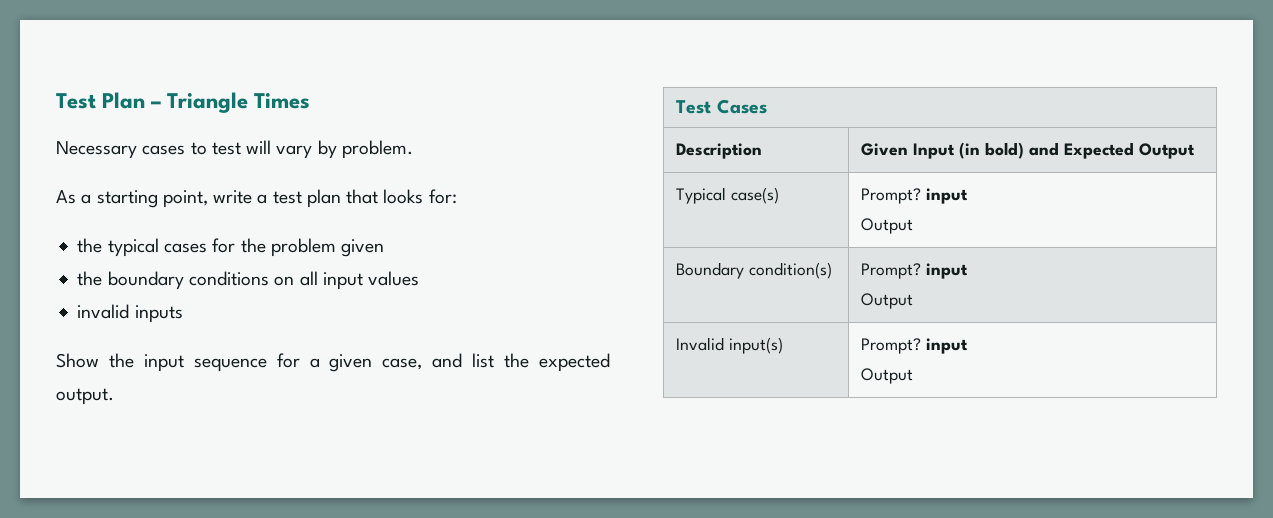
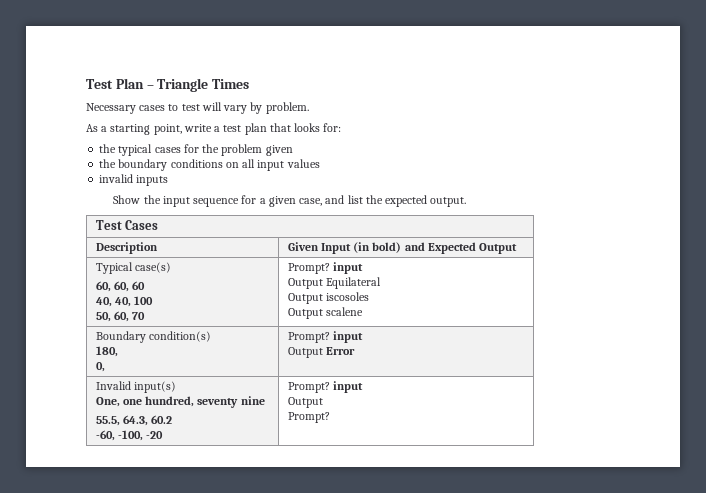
- Typical case(s) | Prompt? input
- Output
+ Typical case(s)
+ 60, 60, 60
+ 40, 40, 100
+ 50, 60, 70 | Prompt? input
+ Output Equilateral
+ Output iscosoles
+ Output scalene
- Boundary condition(s) | Prompt? input
- Output
+ Boundary condition(s)
+ 180,
+ 0, | Prompt? input
+ Output Error
- Invalid input(s) | Prompt? input
+ Invalid input(s)
+ One, one hundred, seventy nine
+ 55.5, 64.3, 60.2
+ -60, -100, -20 | Prompt? input
  Output
+ Prompt?

